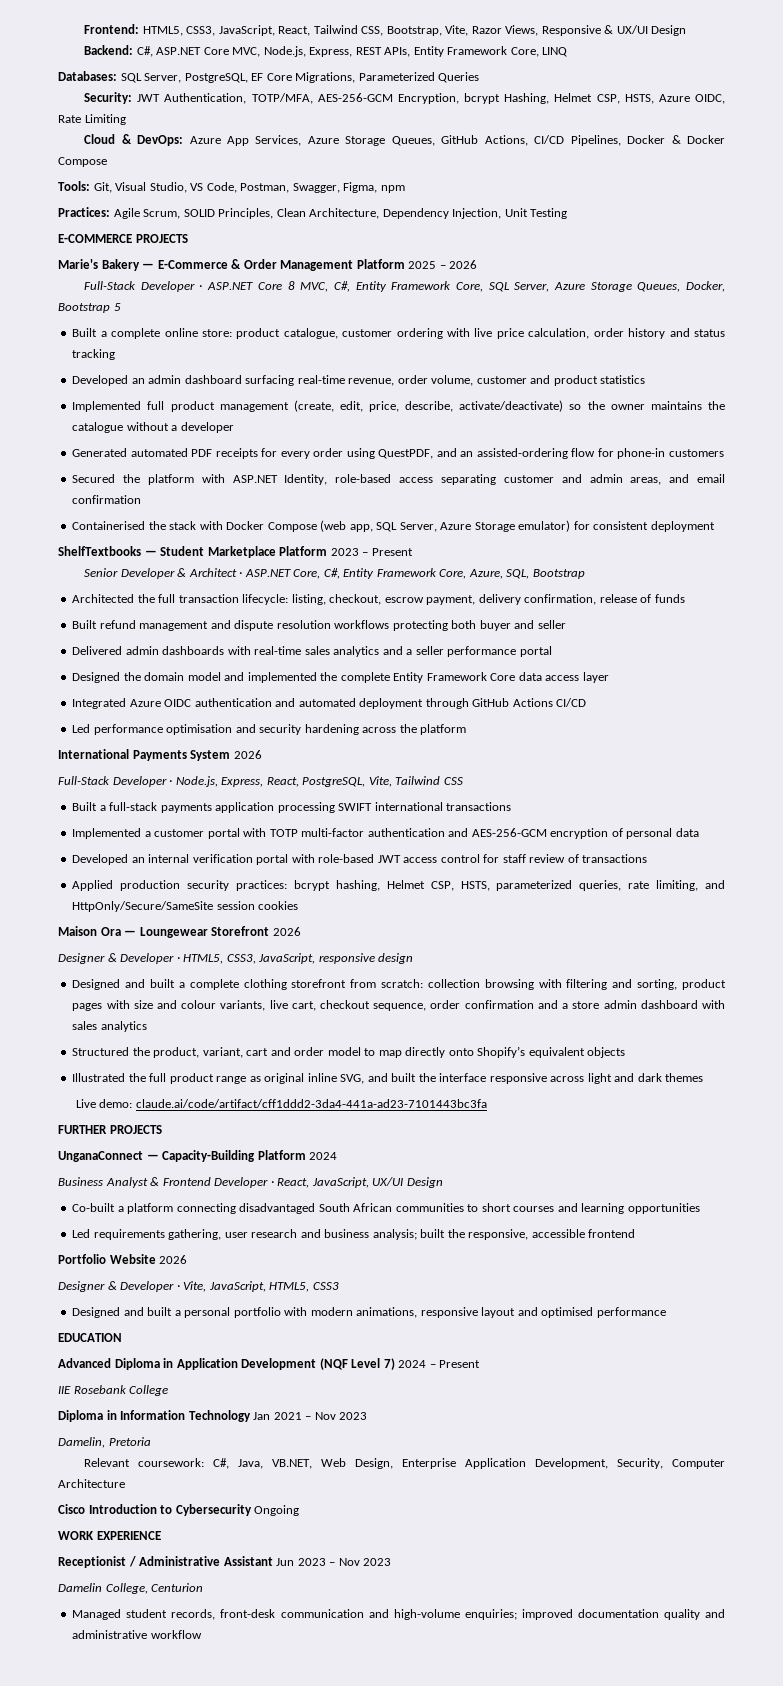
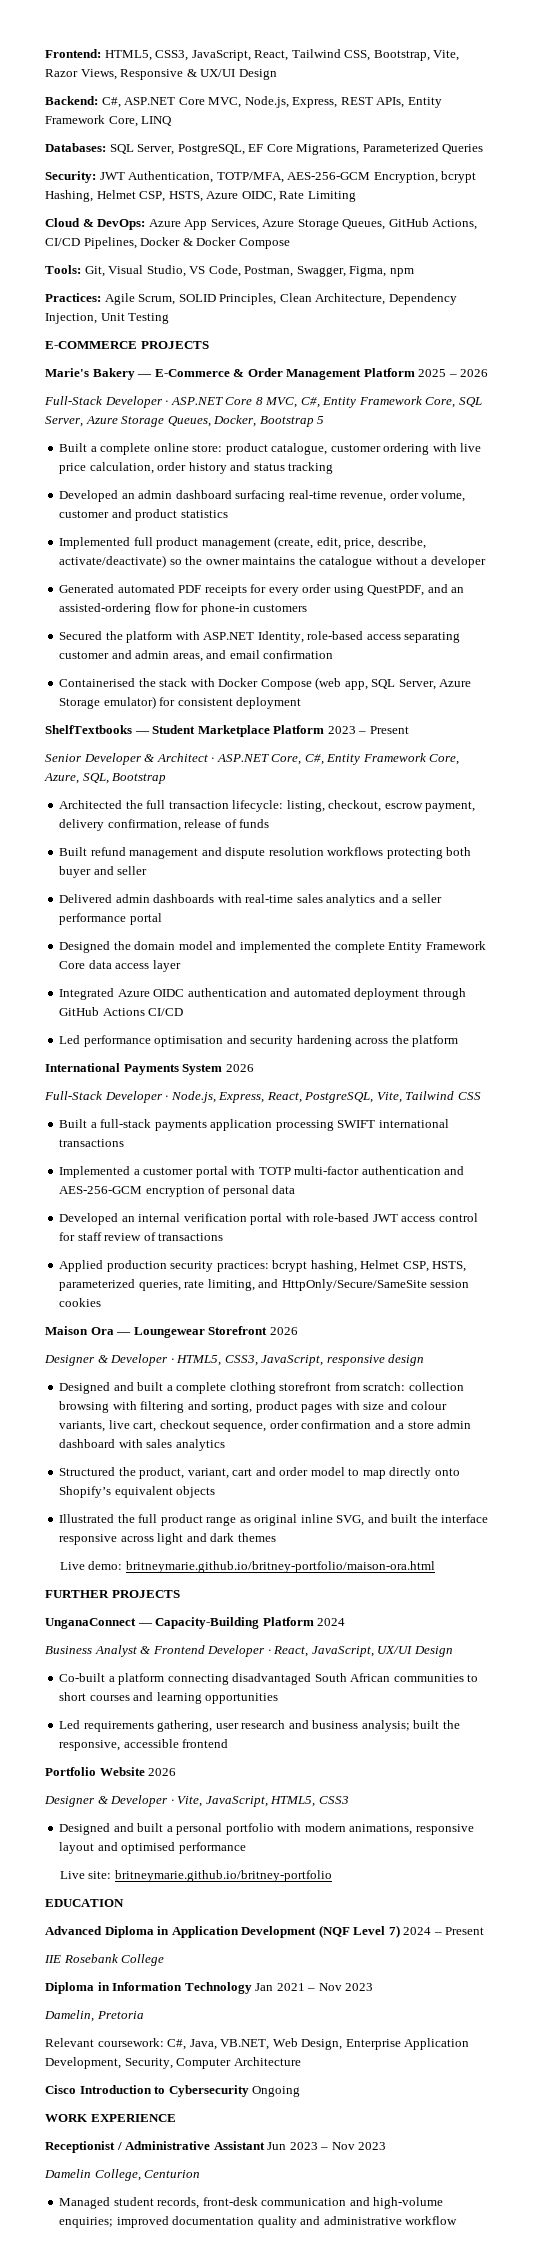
- Live demo: claude.ai/code/artifact/cff1ddd2-3da4-441a-ad23-7101443bc3fa
+ Live demo: britneymarie.github.io/britney-portfolio/maison-ora.html
+ Live site: britneymarie.github.io/britney-portfolio

